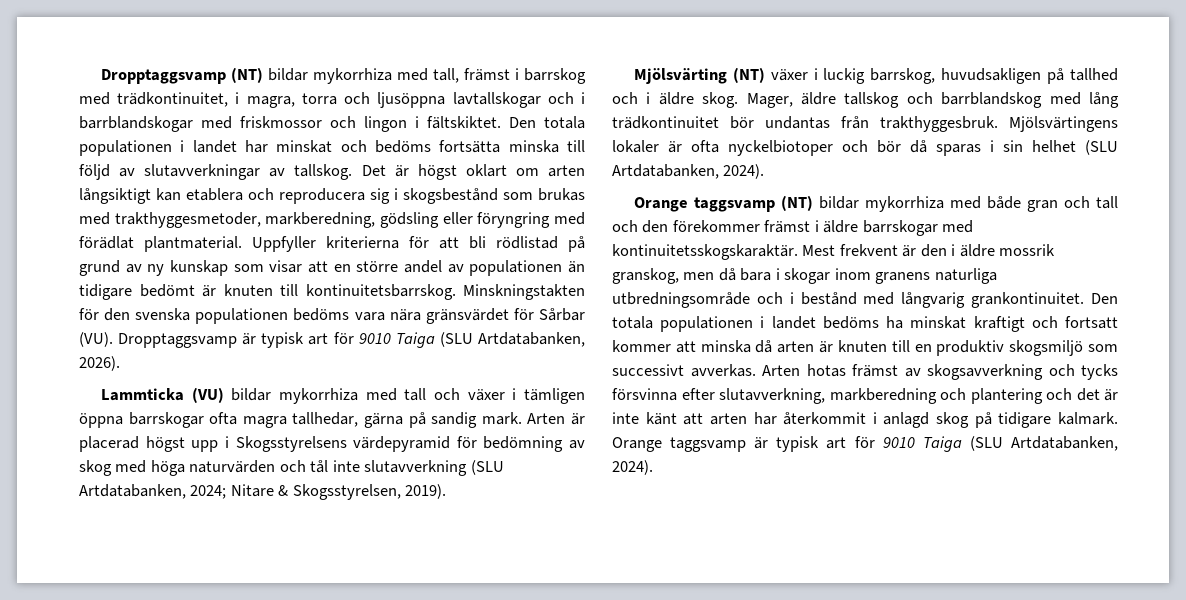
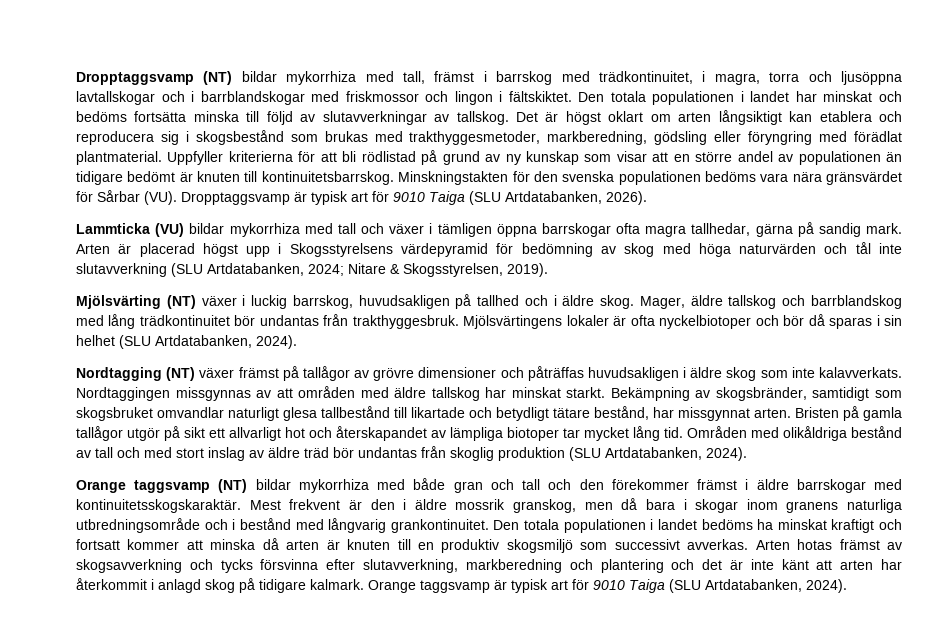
+ Nordtagging (NT) växer främst på tallågor av grövre dimensioner och påträffas huvudsakligen i äldre skog som inte kalavverkats. Nordtaggingen missgynnas av att områden med äldre tallskog har minskat starkt. Bekämpning av skogsbränder, samtidigt som skogsbruket omvandlar naturligt glesa tallbestånd till likartade och betydligt tätare bestånd, har missgynnat arten. Bristen på gamla tallågor utgör på sikt ett allvarligt hot och återskapandet av lämpliga biotoper tar mycket lång tid. Områden med olikåldriga bestånd av tall och med stort inslag av äldre träd bör undantas från skoglig produktion (SLU Artdatabanken, 2024).

